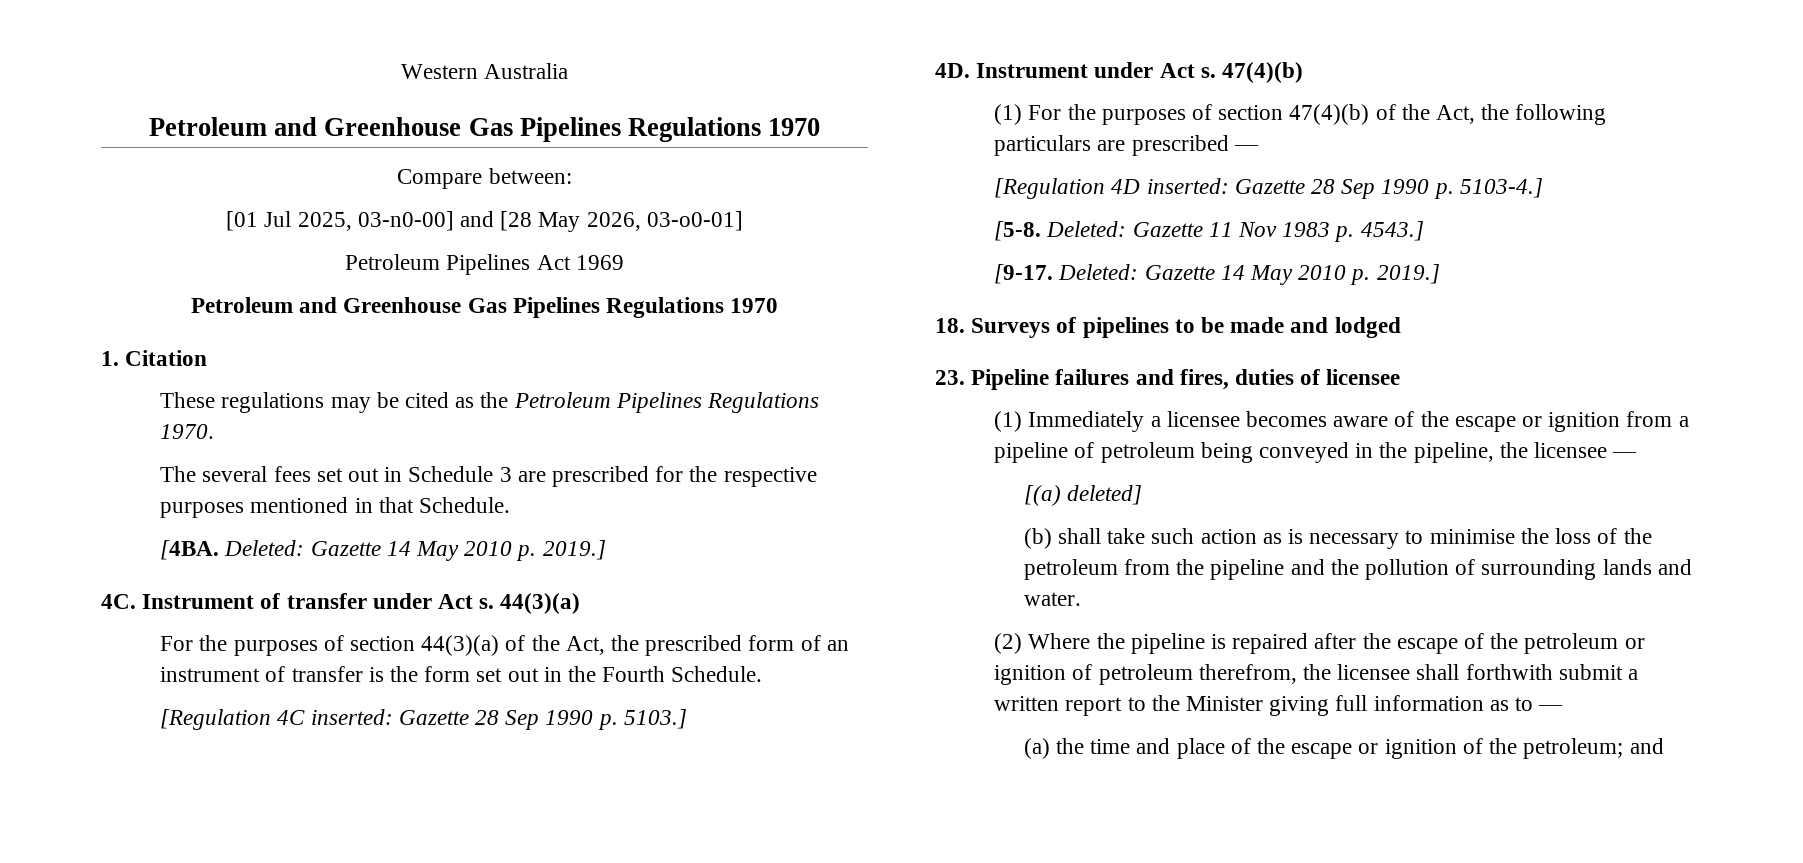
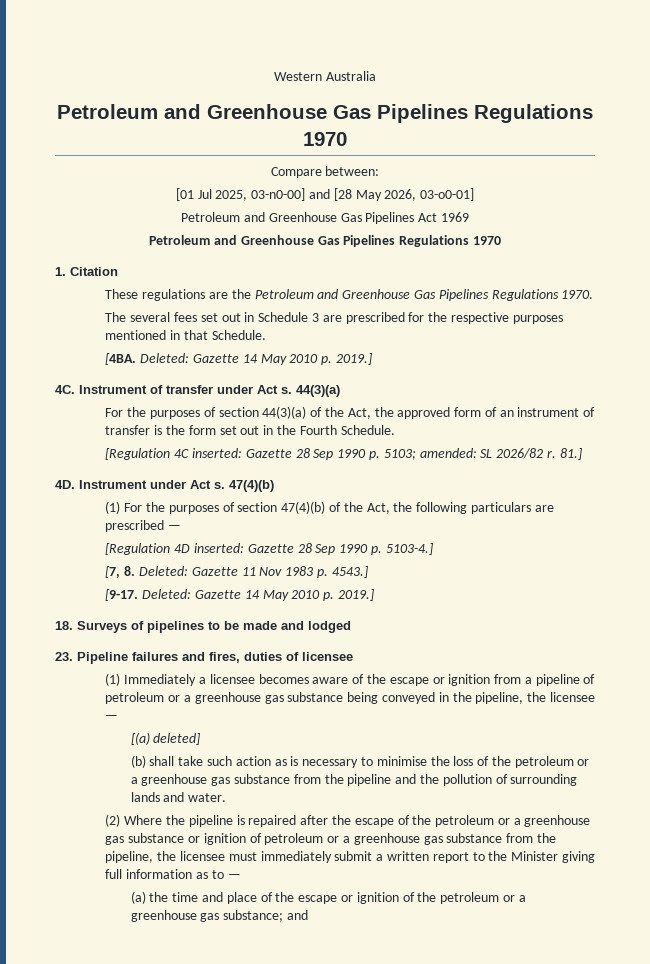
- Petroleum Pipelines Act 1969
+ Petroleum and Greenhouse Gas Pipelines Act 1969
- These regulations may be cited as the Petroleum Pipelines Regulations 1970.
+ These regulations are the Petroleum and Greenhouse Gas Pipelines Regulations 1970.
- For the purposes of section 44(3)(a) of the Act, the prescribed form of an instrument of transfer is the form set out in the Fourth Schedule.
+ For the purposes of section 44(3)(a) of the Act, the approved form of an instrument of transfer is the form set out in the Fourth Schedule.
- [Regulation 4C inserted: Gazette 28 Sep 1990 p. 5103.]
+ [Regulation 4C inserted: Gazette 28 Sep 1990 p. 5103; amended: SL 2026/82 r. 81.]
- [5-8. Deleted: Gazette 11 Nov 1983 p. 4543.]
+ [7, 8. Deleted: Gazette 11 Nov 1983 p. 4543.]
- (1) Immediately a licensee becomes aware of the escape or ignition from a pipeline of petroleum being conveyed in the pipeline, the licensee —
+ (1) Immediately a licensee becomes aware of the escape or ignition from a pipeline of petroleum or a greenhouse gas substance being conveyed in the pipeline, the licensee —
- (b) shall take such action as is necessary to minimise the loss of the petroleum from the pipeline and the pollution of surrounding lands and water.
+ (b) shall take such action as is necessary to minimise the loss of the petroleum or a greenhouse gas substance from the pipeline and the pollution of surrounding lands and water.
- (2) Where the pipeline is repaired after the escape of the petroleum or ignition of petroleum therefrom, the licensee shall forthwith submit a written report to the Minister giving full information as to —
+ (2) Where the pipeline is repaired after the escape of the petroleum or a greenhouse gas substance or ignition of petroleum or a greenhouse gas substance from the pipeline, the licensee must immediately submit a written report to the Minister giving full information as to —
- (a) the time and place of the escape or ignition of the petroleum; and
+ (a) the time and place of the escape or ignition of the petroleum or a greenhouse gas substance; and

